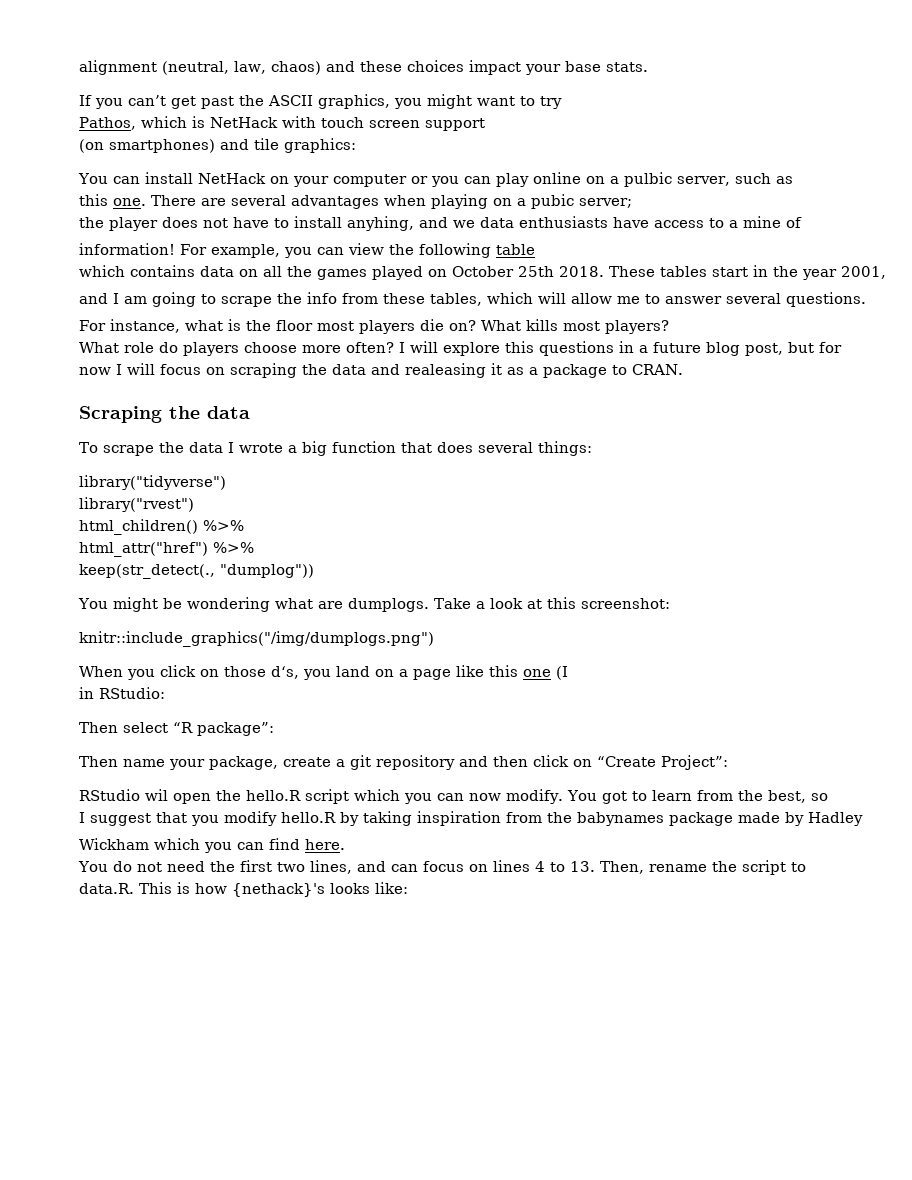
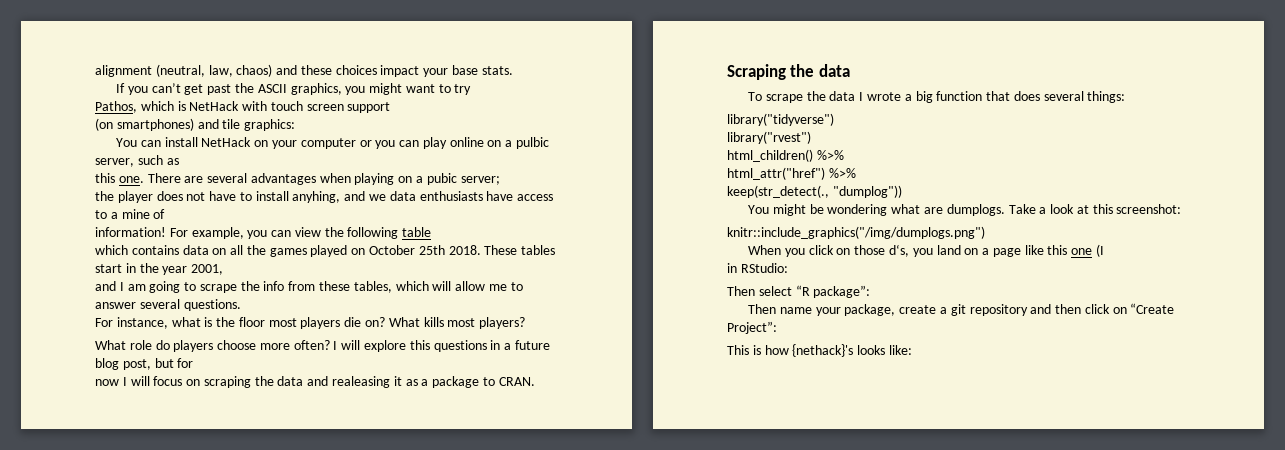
- RStudio wil open the hello.R script which you can now modify. You got to learn from the best, so
- I suggest that you modify hello.R by taking inspiration from the babynames package made by Hadley
- Wickham which you can find here.
- You do not need the first two lines, and can focus on lines 4 to 13. Then, rename the script to
- data.R. This is how {nethack}'s looks like:
+ This is how {nethack}'s looks like:

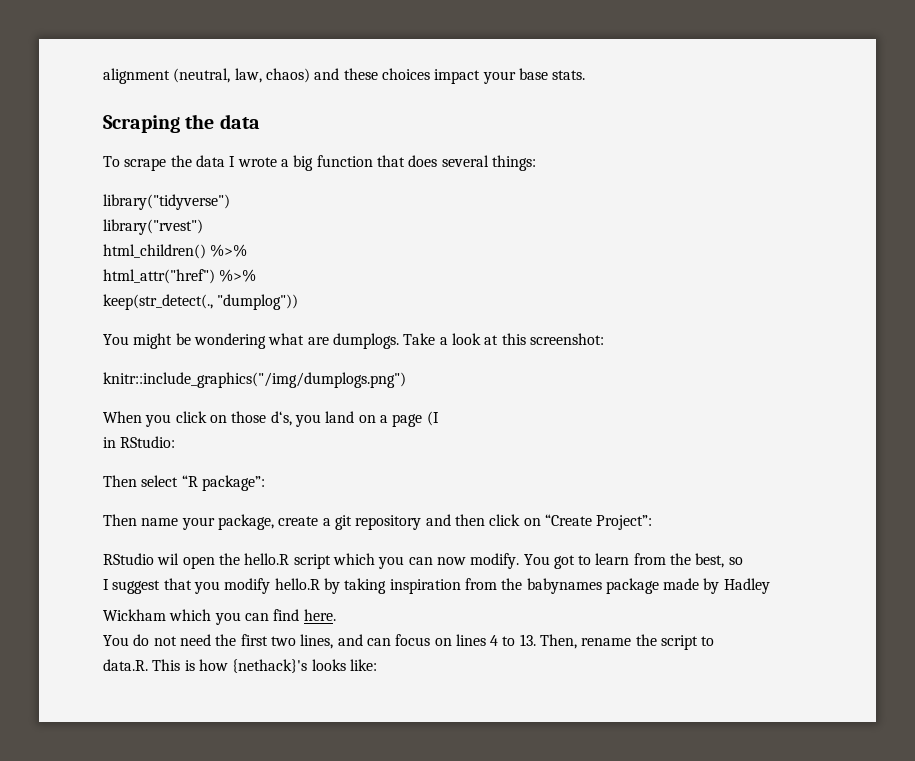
- If you can’t get past the ASCII graphics, you might want to try
- Pathos, which is NetHack with touch screen support
- (on smartphones) and tile graphics:
- You can install NetHack on your computer or you can play online on a pulbic server, such as
- this one. There are several advantages when playing on a pubic server;
- the player does not have to install anyhing, and we data enthusiasts have access to a mine of
- information! For example, you can view the following table
- which contains data on all the games played on October 25th 2018. These tables start in the year 2001,
- and I am going to scrape the info from these tables, which will allow me to answer several questions.
- For instance, what is the floor most players die on? What kills most players?
- What role do players choose more often? I will explore this questions in a future blog post, but for
- now I will focus on scraping the data and realeasing it as a package to CRAN.
- When you click on those d‘s, you land on a page like this one (I
+ When you click on those d‘s, you land on a page (I
- This is how {nethack}'s looks like:
+ RStudio wil open the hello.R script which you can now modify. You got to learn from the best, so
+ I suggest that you modify hello.R by taking inspiration from the babynames package made by Hadley
+ Wickham which you can find here.
+ You do not need the first two lines, and can focus on lines 4 to 13. Then, rename the script to
+ data.R. This is how {nethack}'s looks like:

